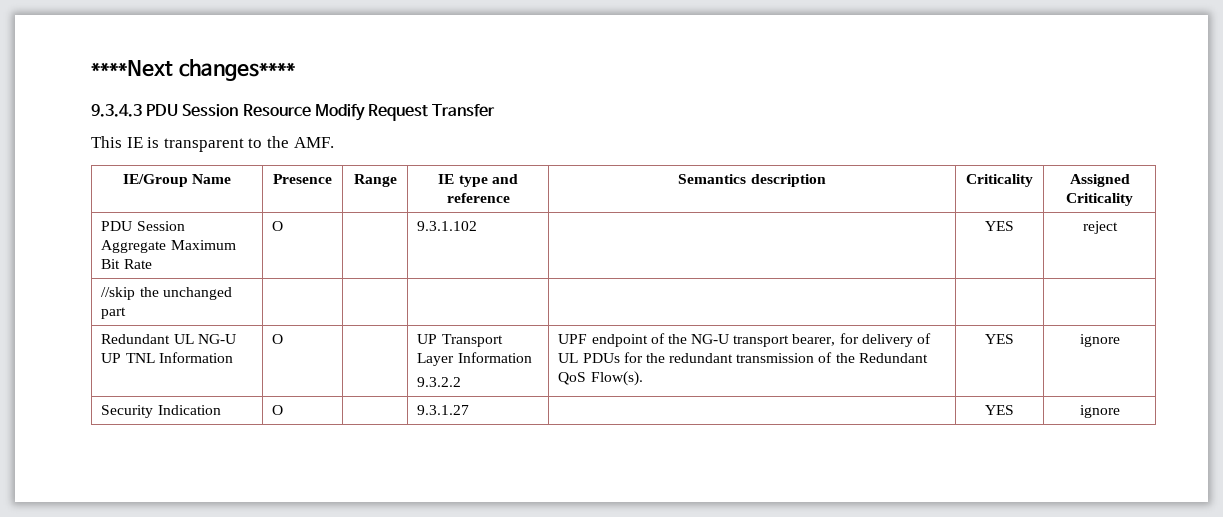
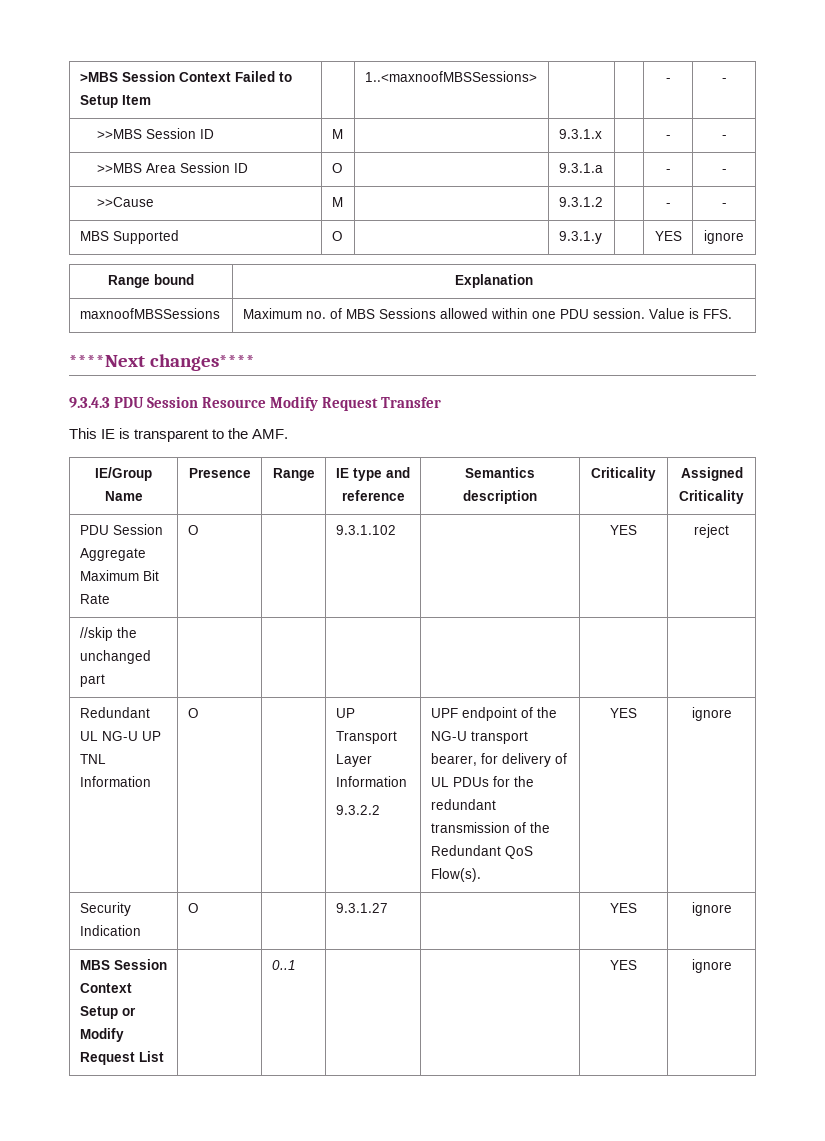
+ >MBS Session Context Failed to Setup Item | | 1..<maxnoofMBSSessions> | | | - | -
+ >>MBS Session ID | M | | 9.3.1.x | | - | -
+ >>MBS Area Session ID | O | | 9.3.1.a | | - | -
+ >>Cause | M | | 9.3.1.2 | | - | -
+ MBS Supported | O | | 9.3.1.y | | YES | ignore
+ Range bound | Explanation
+ maxnoofMBSSessions | Maximum no. of MBS Sessions allowed within one PDU session. Value is FFS.
+ MBS Session Context Setup or Modify Request List | | 0..1 | | | YES | ignore

